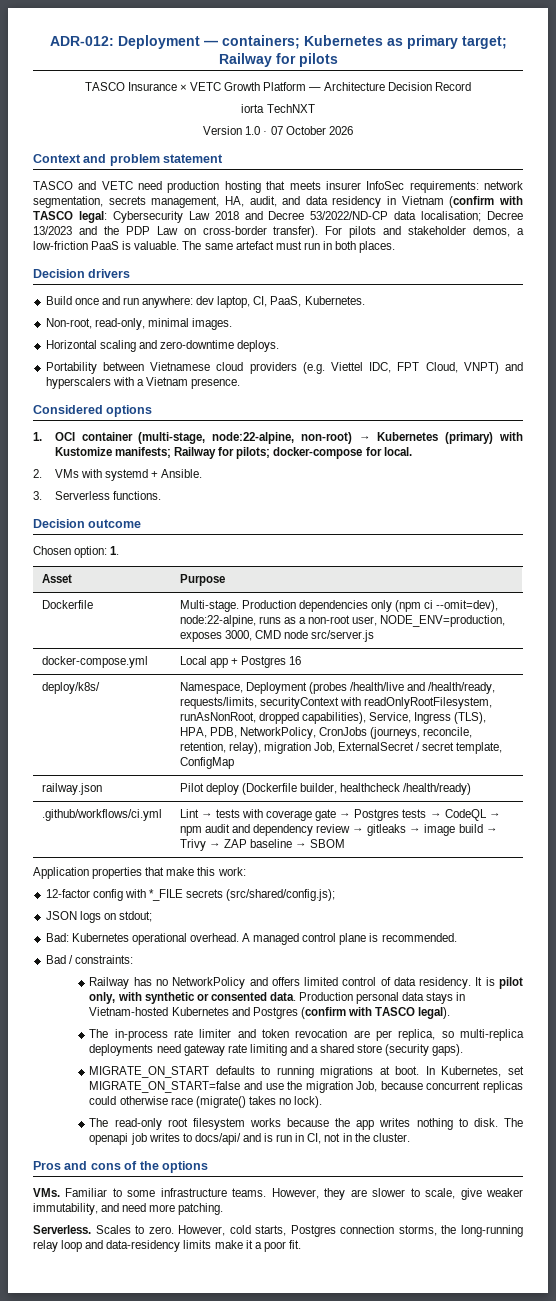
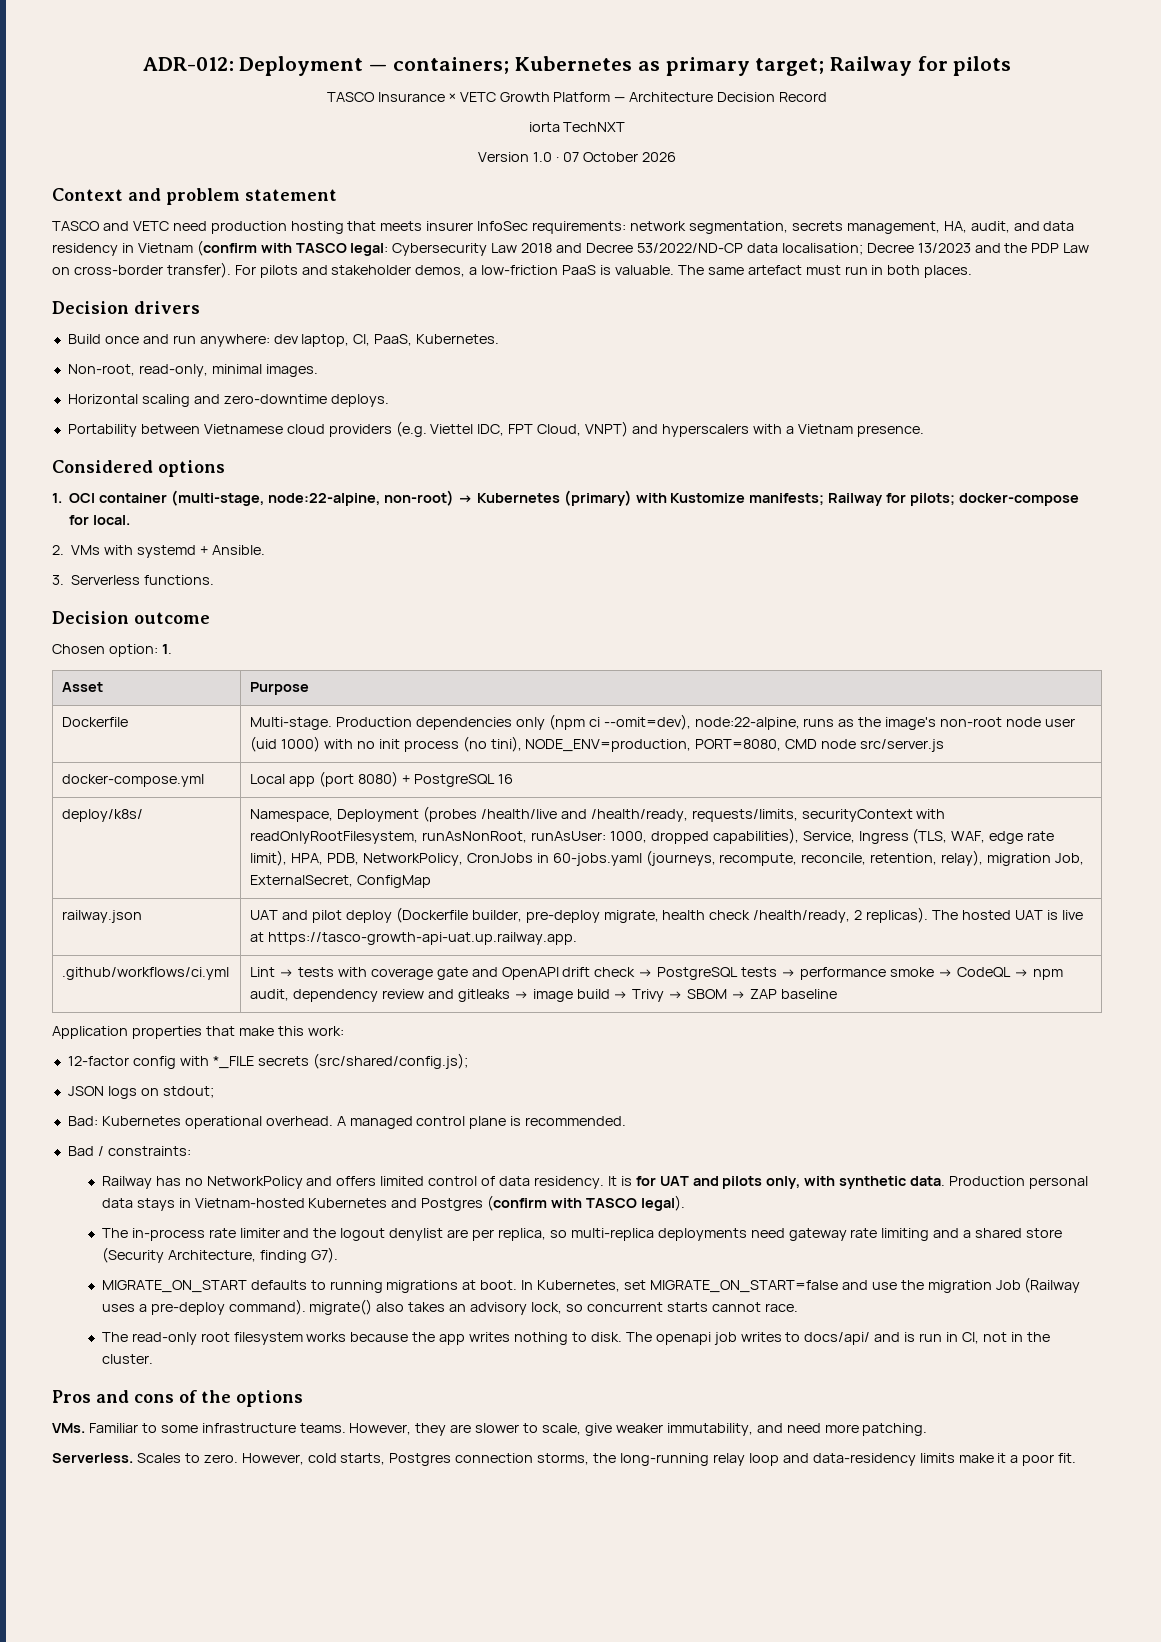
- Dockerfile | Multi-stage. Production dependencies only (npm ci --omit=dev), node:22-alpine, runs as a non-root user, NODE_ENV=production, exposes 3000, CMD node src/server.js
+ Dockerfile | Multi-stage. Production dependencies only (npm ci --omit=dev), node:22-alpine, runs as the image's non-root node user (uid 1000) with no init process (no tini), NODE_ENV=production, PORT=8080, CMD node src/server.js
- docker-compose.yml | Local app + Postgres 16
+ docker-compose.yml | Local app (port 8080) + PostgreSQL 16
- deploy/k8s/ | Namespace, Deployment (probes /health/live and /health/ready, requests/limits, securityContext with readOnlyRootFilesystem, runAsNonRoot, dropped capabilities), Service, Ingress (TLS), HPA, PDB, NetworkPolicy, CronJobs (journeys, reconcile, retention, relay), migration Job, ExternalSecret / secret template, ConfigMap
- railway.json | Pilot deploy (Dockerfile builder, healthcheck /health/ready)
+ deploy/k8s/ | Namespace, Deployment (probes /health/live and /health/ready, requests/limits, securityContext with readOnlyRootFilesystem, runAsNonRoot, runAsUser: 1000, dropped capabilities), Service, Ingress (TLS, WAF, edge rate limit), HPA, PDB, NetworkPolicy, CronJobs in 60-jobs.yaml (journeys, recompute, reconcile, retention, relay), migration Job, ExternalSecret, ConfigMap
+ railway.json | UAT and pilot deploy (Dockerfile builder, pre-deploy migrate, health check /health/ready, 2 replicas). The hosted UAT is live at https://tasco-growth-api-uat.up.railway.app.
- .github/workflows/ci.yml | Lint → tests with coverage gate → Postgres tests → CodeQL → npm audit and dependency review → gitleaks → image build → Trivy → ZAP baseline → SBOM
+ .github/workflows/ci.yml | Lint → tests with coverage gate and OpenAPI drift check → PostgreSQL tests → performance smoke → CodeQL → npm audit, dependency review and gitleaks → image build → Trivy → SBOM → ZAP baseline
- It is pilot only, with synthetic or consented data.
+ It is for UAT and pilots only, with synthetic data.
- The in-process rate limiter and token revocation are per replica, so multi-replica deployments need gateway rate limiting and a shared store (security gaps).
+ The in-process rate limiter and the logout denylist are per replica, so multi-replica deployments need gateway rate limiting and a shared store (Security Architecture, finding G7).
- In Kubernetes, set MIGRATE_ON_START=false and use the migration Job, because concurrent replicas could otherwise race (migrate() takes no lock).
+ In Kubernetes, set MIGRATE_ON_START=false and use the migration Job (Railway uses a pre-deploy command). migrate() also takes an advisory lock, so concurrent starts cannot race.

